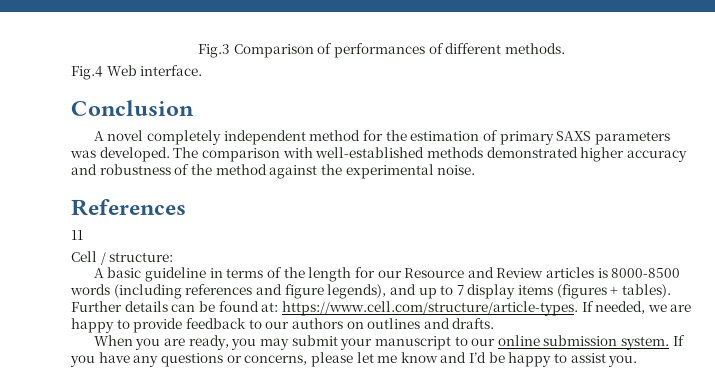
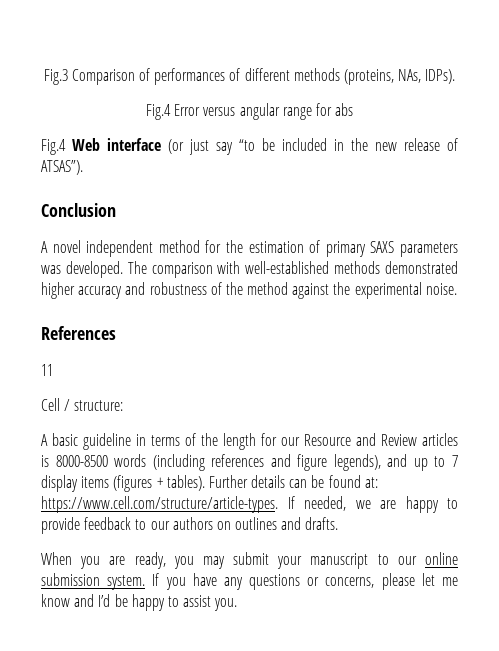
- Fig.3 Comparison of performances of different methods.
- Fig.4 Web interface.
+ Fig.3 Comparison of performances of different methods (proteins, NAs, IDPs).
+ Fig.4 Error versus angular range for abs
+ Fig.4 Web interface (or just say “to be included in the new release of ATSAS”).
- A novel completely independent method for the estimation of primary SAXS parameters was developed.
+ A novel independent method for the estimation of primary SAXS parameters was developed.

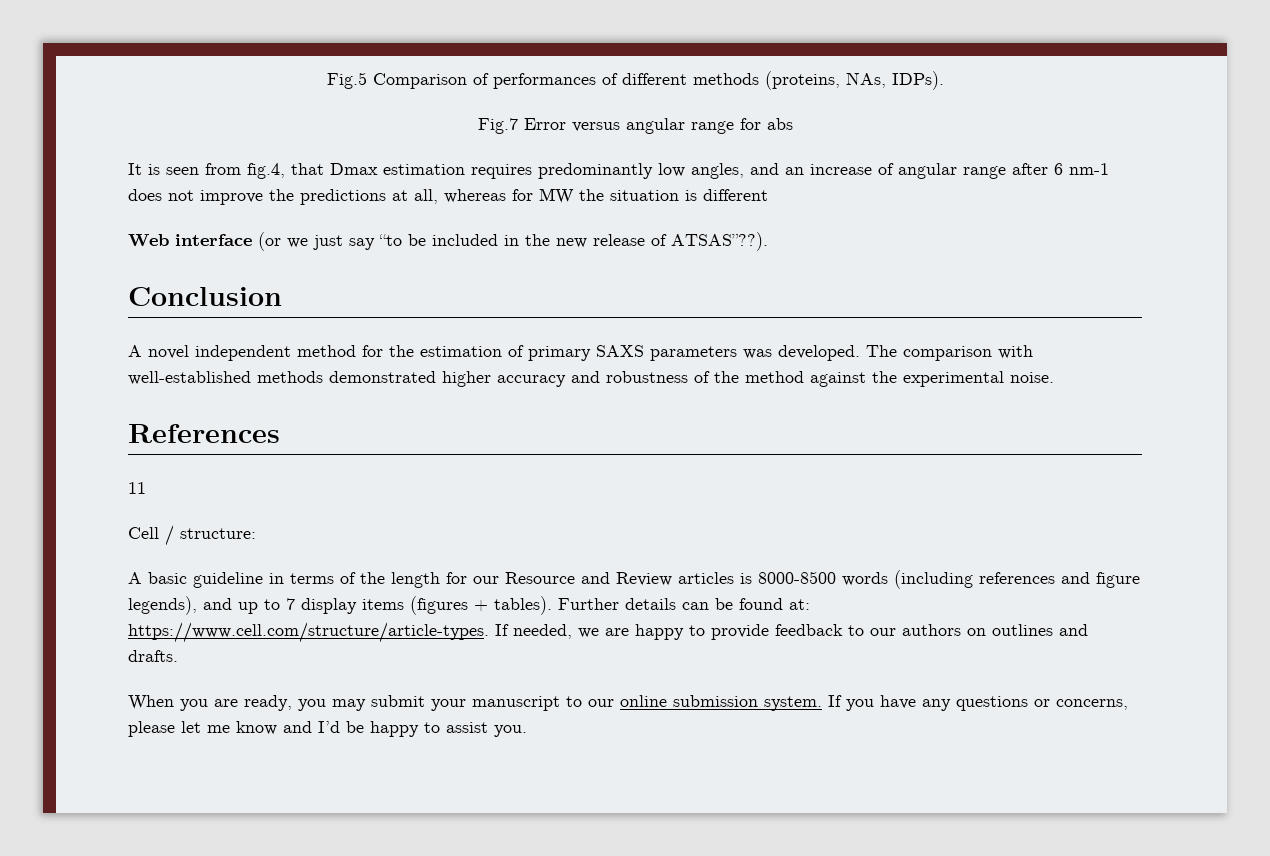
- Fig.3 Comparison of performances of different methods (proteins, NAs, IDPs).
+ Fig.5 Comparison of performances of different methods (proteins, NAs, IDPs).
- Fig.4 Error versus angular range for abs
+ Fig.7 Error versus angular range for abs
- Fig.4 Web interface (or just say “to be included in the new release of ATSAS”).
+ It is seen from fig.4, that Dmax estimation requires predominantly low angles, and an increase of angular range after 6 nm-1 does not improve the predictions at all, whereas for MW the situation is different
+ Web interface (or we just say “to be included in the new release of ATSAS”??).

